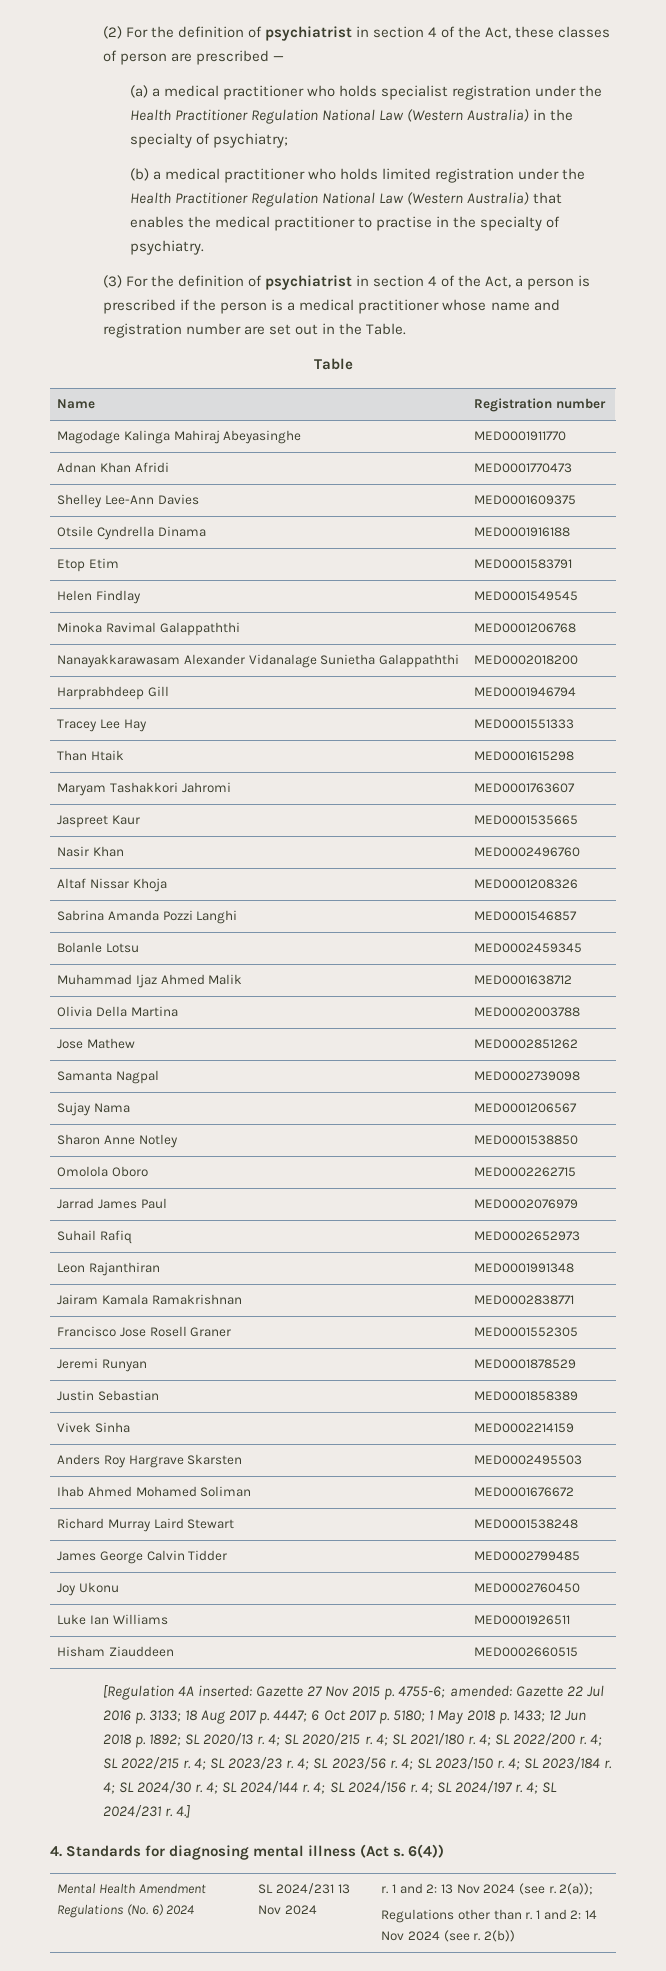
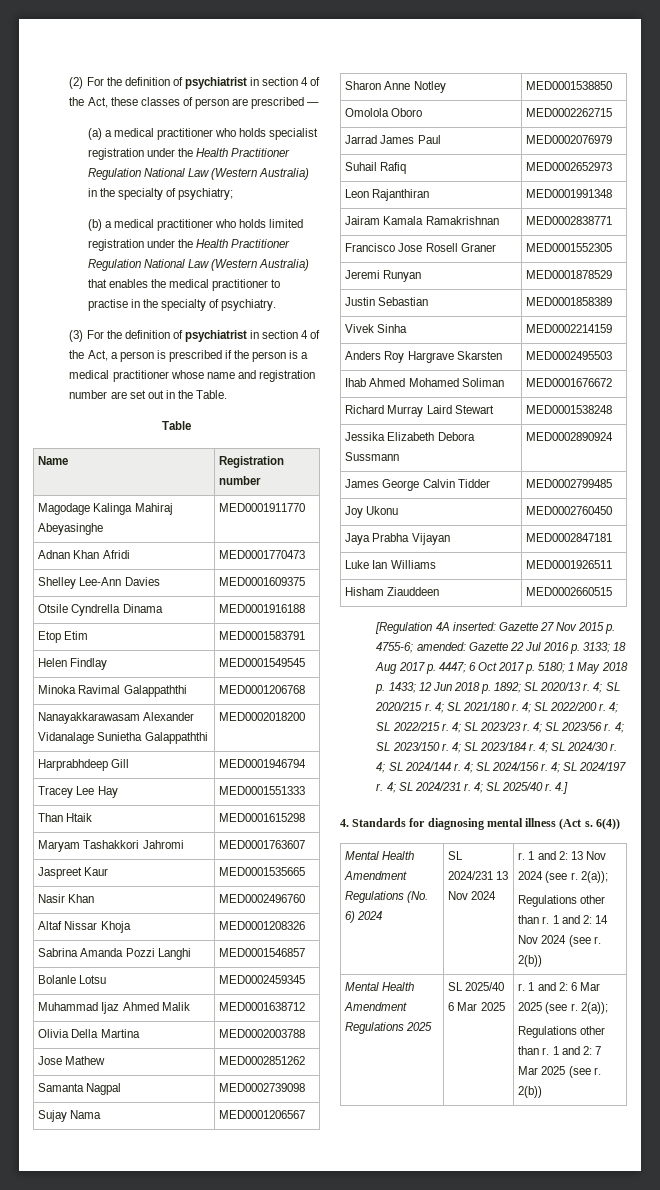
+ Jessika Elizabeth Debora Sussmann | MED0002890924
+ Jaya Prabha Vijayan | MED0002847181
+ 4; SL 2025/40 r.
+ Mental Health Amendment Regulations 2025 | SL 2025/40 6 Mar 2025 | r. 1 and 2: 6 Mar 2025 (see r. 2(a));
+ Regulations other than r. 1 and 2: 7 Mar 2025 (see r. 2(b))

